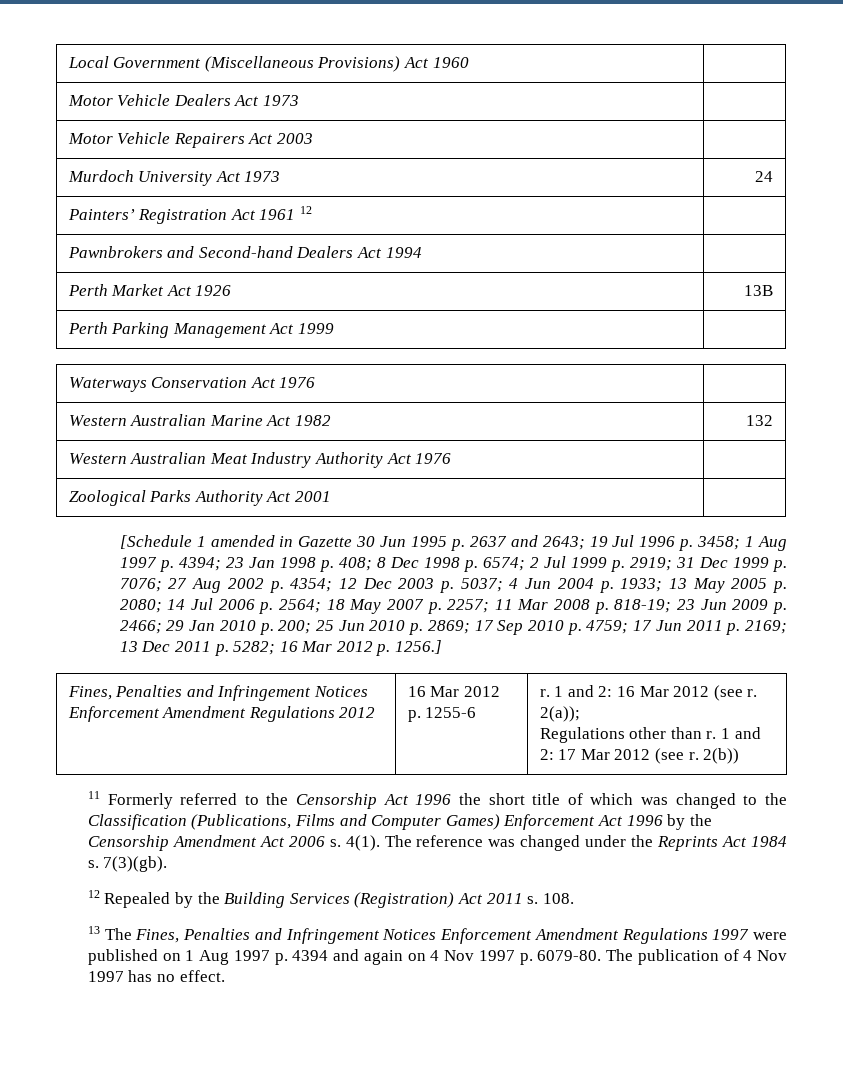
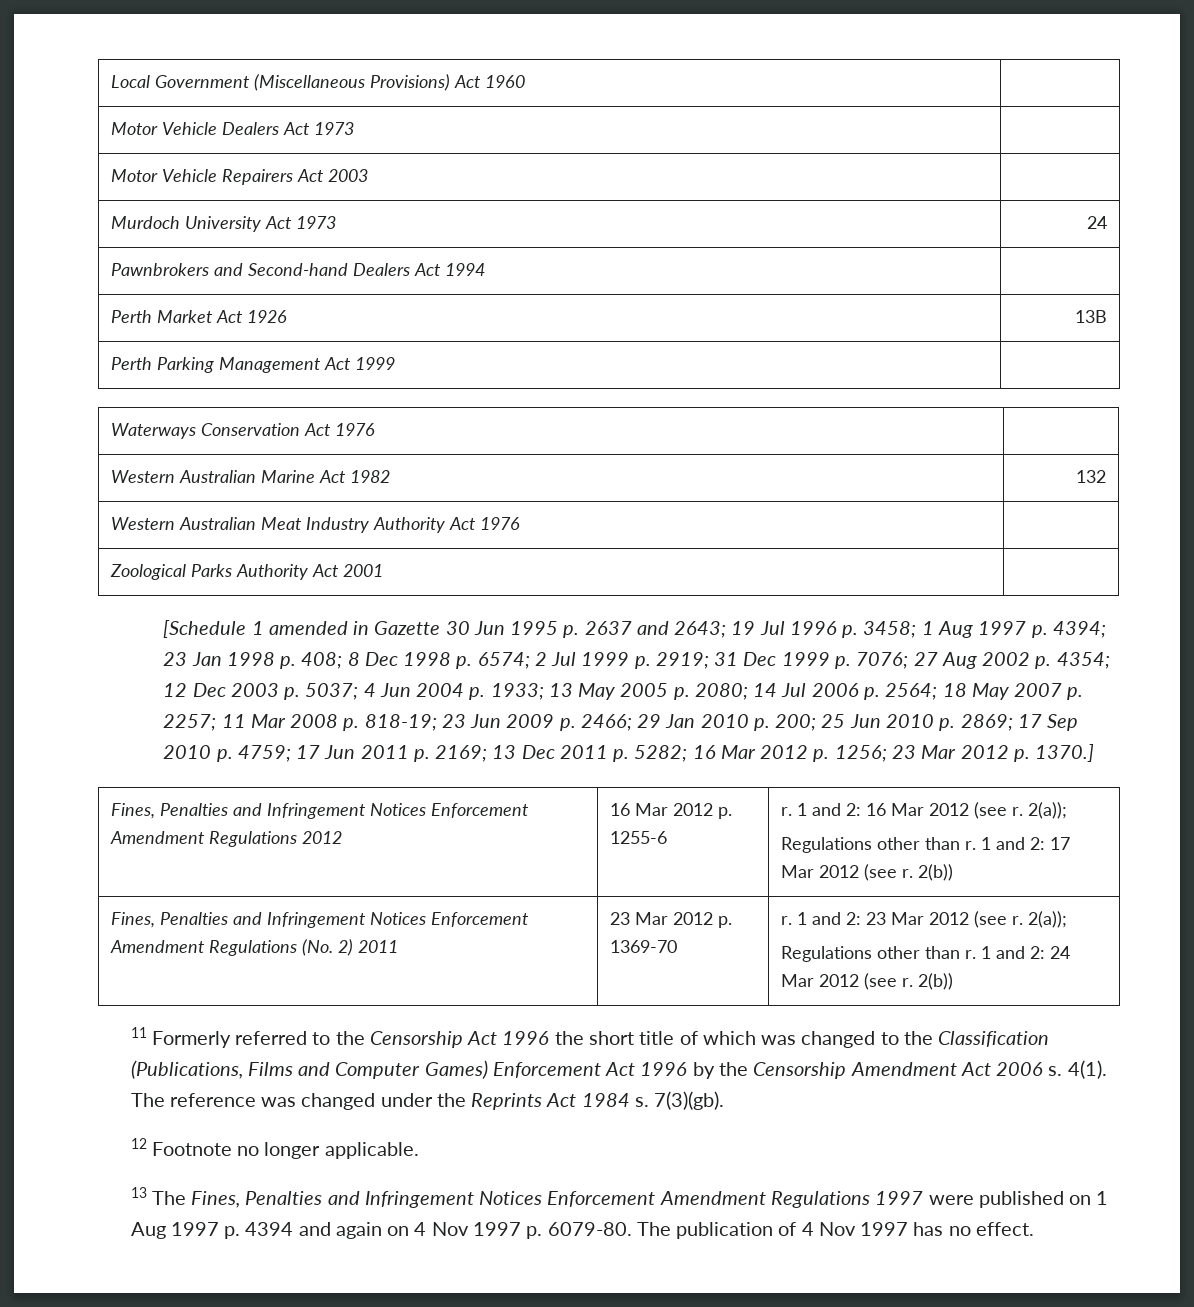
- Painters’ Registration Act 1961 12 |
- 16 Mar 2012 p. 1256.]
+ 16 Mar 2012 p. 1256; 23 Mar 2012 p. 1370.]
+ Fines, Penalties and Infringement Notices Enforcement Amendment Regulations (No. 2) 2011 | 23 Mar 2012 p. 1369-70 | r. 1 and 2: 23 Mar 2012 (see r. 2(a));
+ Regulations other than r. 1 and 2: 24 Mar 2012 (see r. 2(b))
- 12 Repealed by the Building Services (Registration) Act 2011 s. 108.
+ 12 Footnote no longer applicable.

